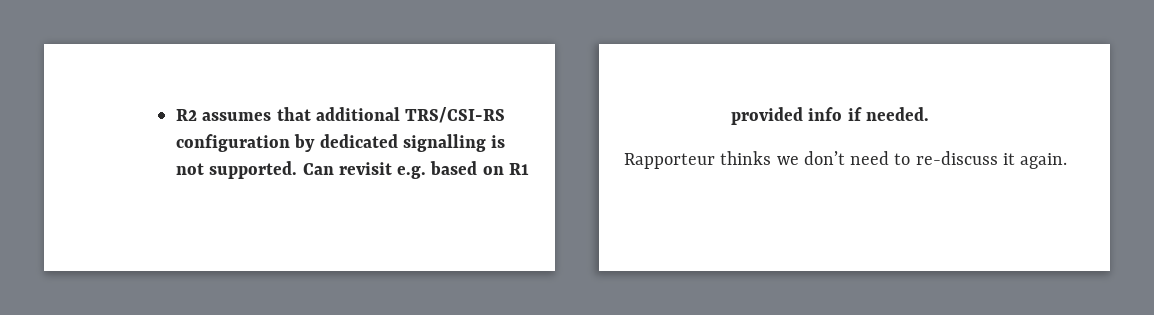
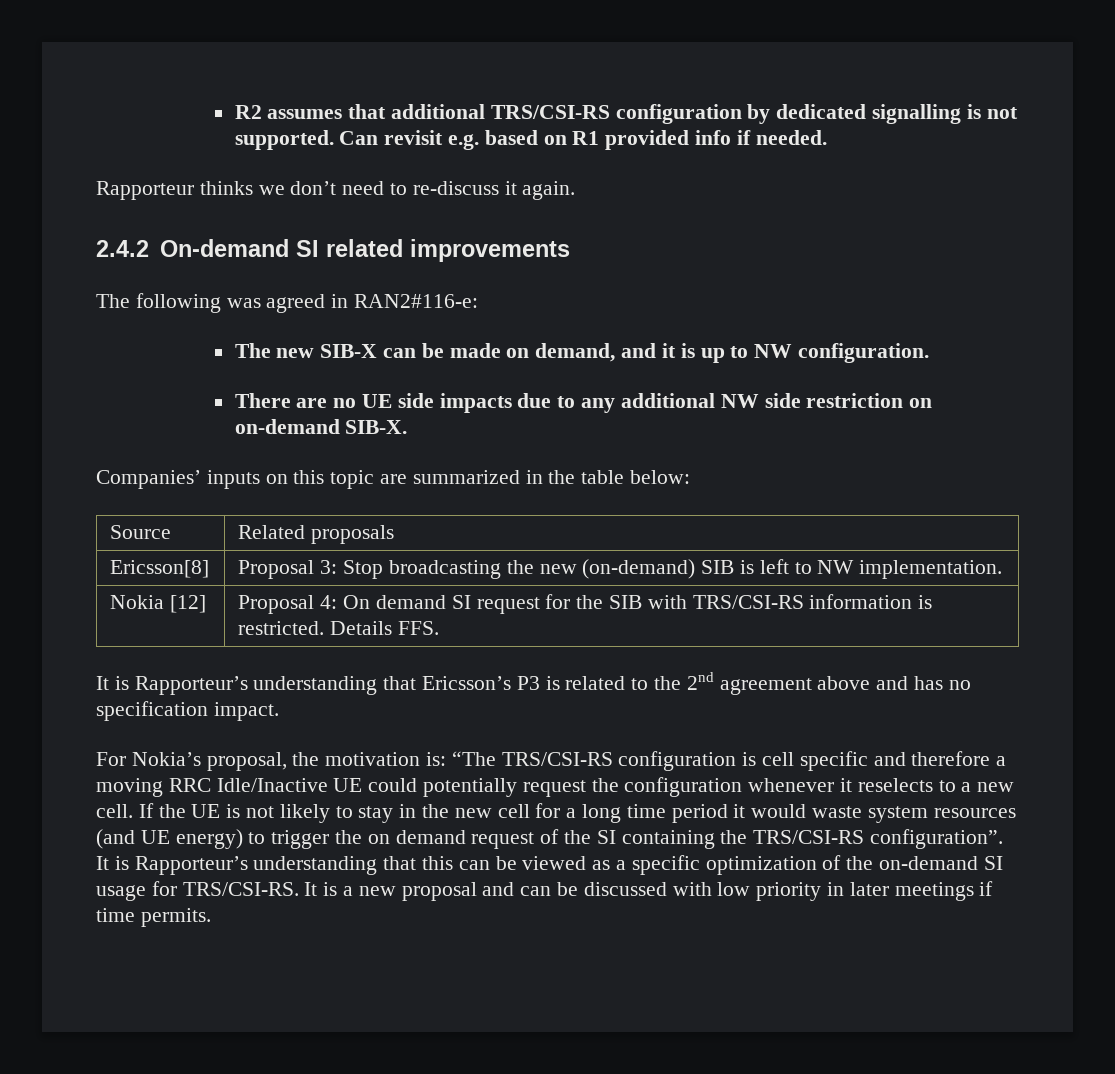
+ 2.4.2 On-demand SI related improvements
+ The following was agreed in RAN2#116-e:
+ The new SIB-X can be made on demand, and it is up to NW configuration.
+ There are no UE side impacts due to any additional NW side restriction on on-demand SIB-X.
+ Companies’ inputs on this topic are summarized in the table below:
+ Source | Related proposals
+ Ericsson[8] | Proposal 3: Stop broadcasting the new (on-demand) SIB is left to NW implementation.
+ Nokia [12] | Proposal 4: On demand SI request for the SIB with TRS/CSI-RS information is restricted. Details FFS.
+ It is Rapporteur’s understanding that Ericsson’s P3 is related to the 2nd agreement above and has no specification impact.
+ For Nokia’s proposal, the motivation is: “The TRS/CSI-RS configuration is cell specific and therefore a moving RRC Idle/Inactive UE could potentially request the configuration whenever it reselects to a new cell. If the UE is not likely to stay in the new cell for a long time period it would waste system resources (and UE energy) to trigger the on demand request of the SI containing the TRS/CSI-RS configuration”. It is Rapporteur’s understanding that this can be viewed as a specific optimization of the on-demand SI usage for TRS/CSI-RS. It is a new proposal and can be discussed with low priority in later meetings if time permits.

